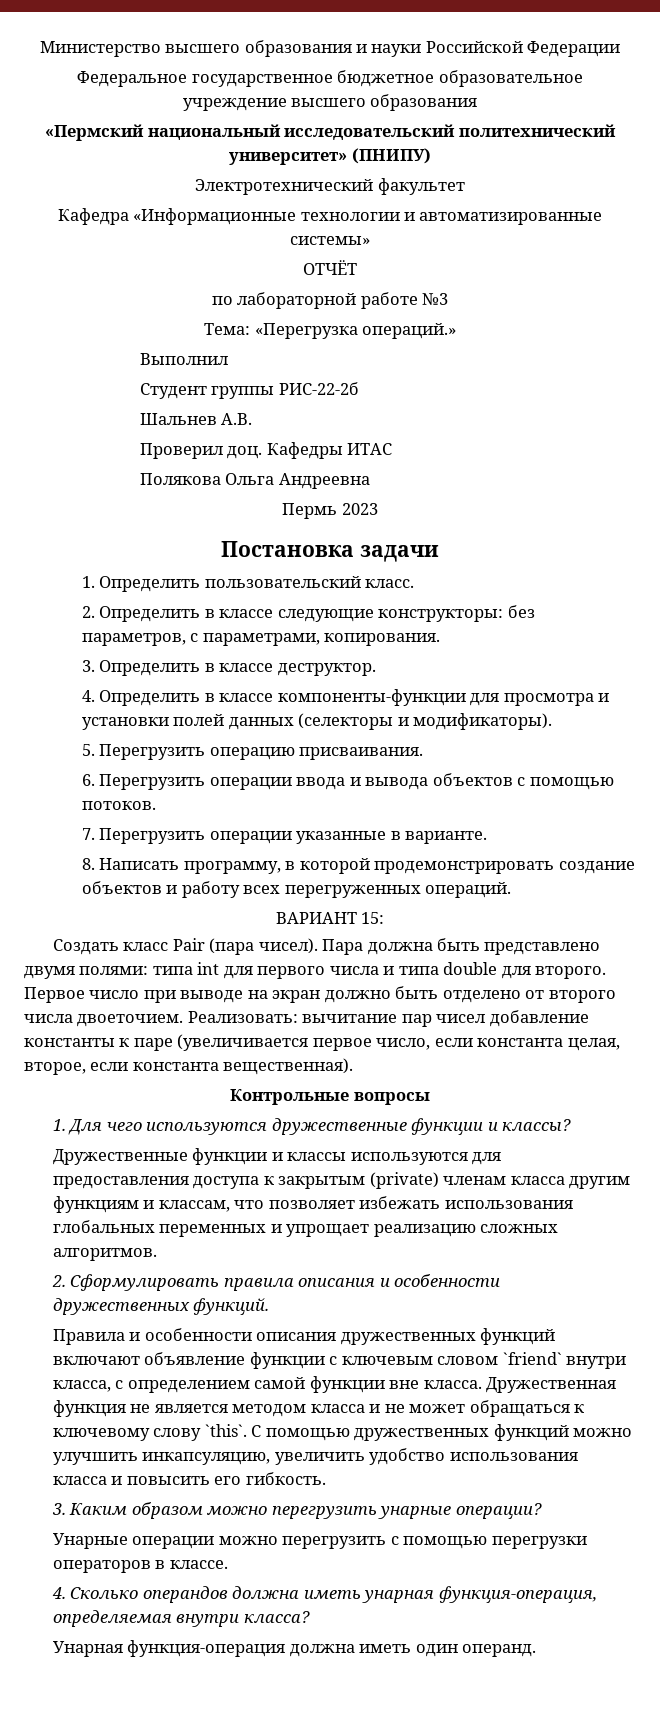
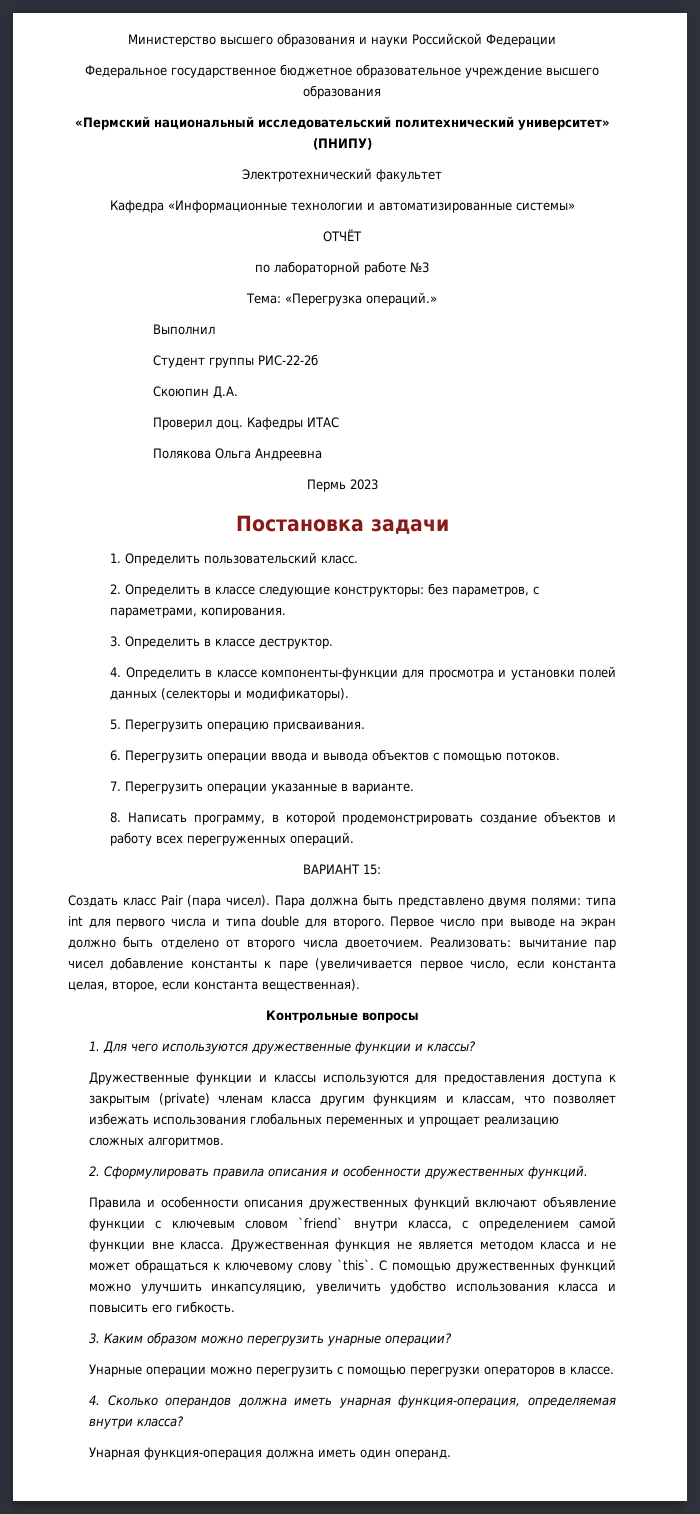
- Шальнев А.В.
+ Скоюпин Д.А.

